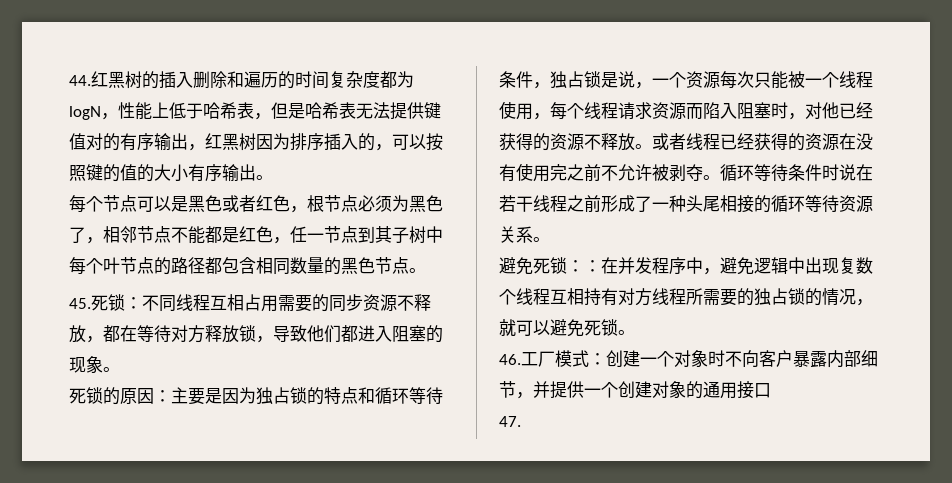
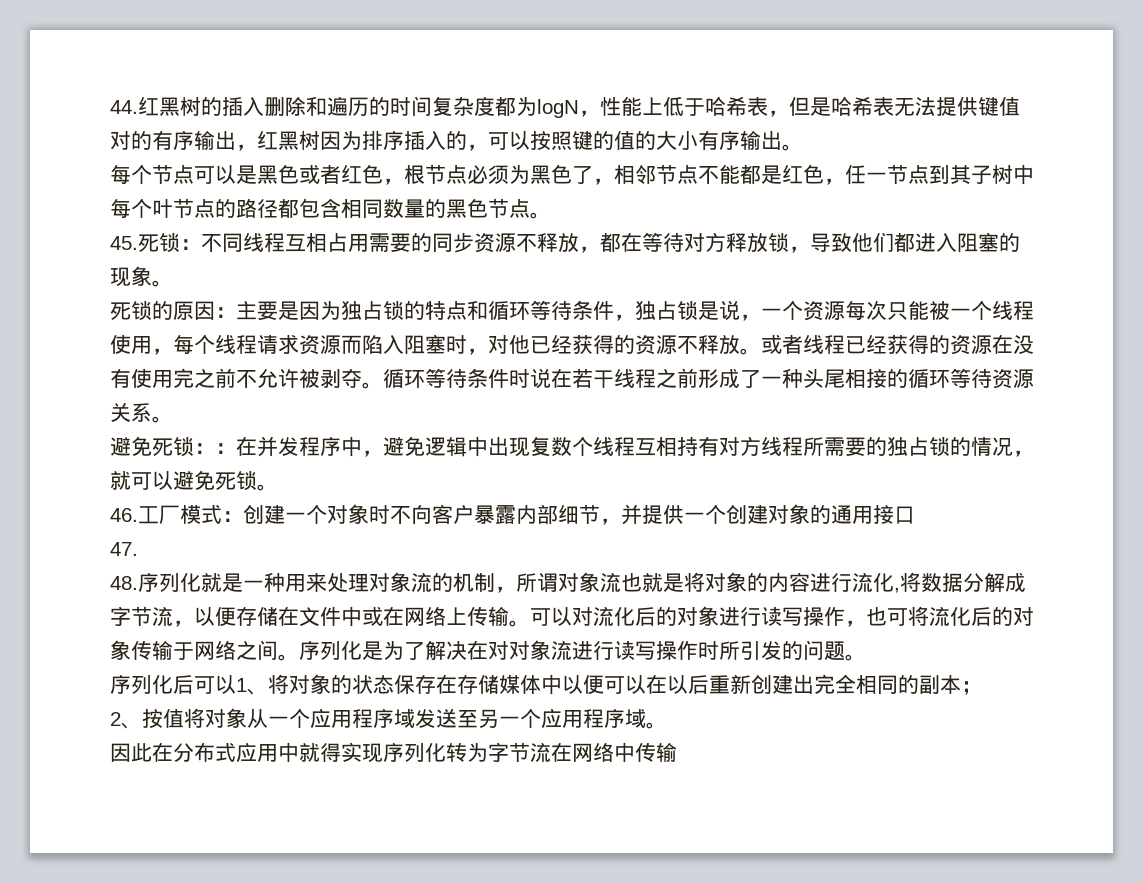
+ 48.序列化就是一种用来处理对象流的机制，所谓对象流也就是将对象的内容进行流化,将数据分解成字节流，以便存储在文件中或在网络上传输。可以对流化后的对象进行读写操作，也可将流化后的对象传输于网络之间。序列化是为了解决在对对象流进行读写操作时所引发的问题。
+ 序列化后可以1、将对象的状态保存在存储媒体中以便可以在以后重新创建出完全相同的副本；
+ 2、按值将对象从一个应用程序域发送至另一个应用程序域。
+ 因此在分布式应用中就得实现序列化转为字节流在网络中传输

